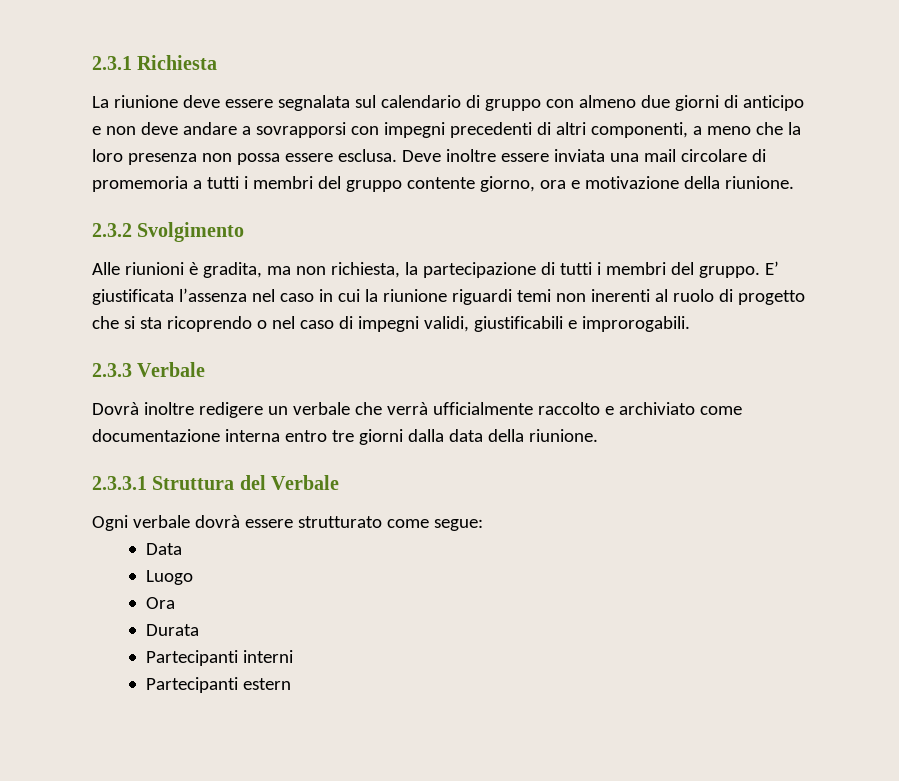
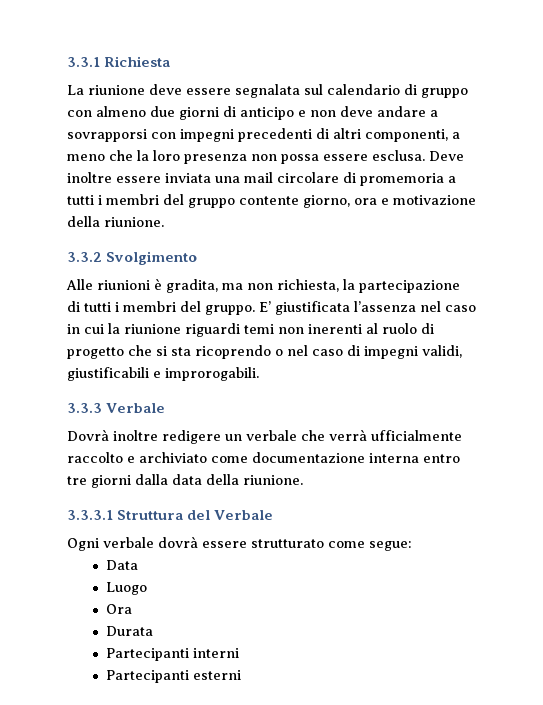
- 2.3.1 Richiesta
+ 3.3.1 Richiesta
- 2.3.2 Svolgimento
+ 3.3.2 Svolgimento
- 2.3.3 Verbale
+ 3.3.3 Verbale
- 2.3.3.1 Struttura del Verbale
+ 3.3.3.1 Struttura del Verbale
- Partecipanti estern
+ Partecipanti esterni

